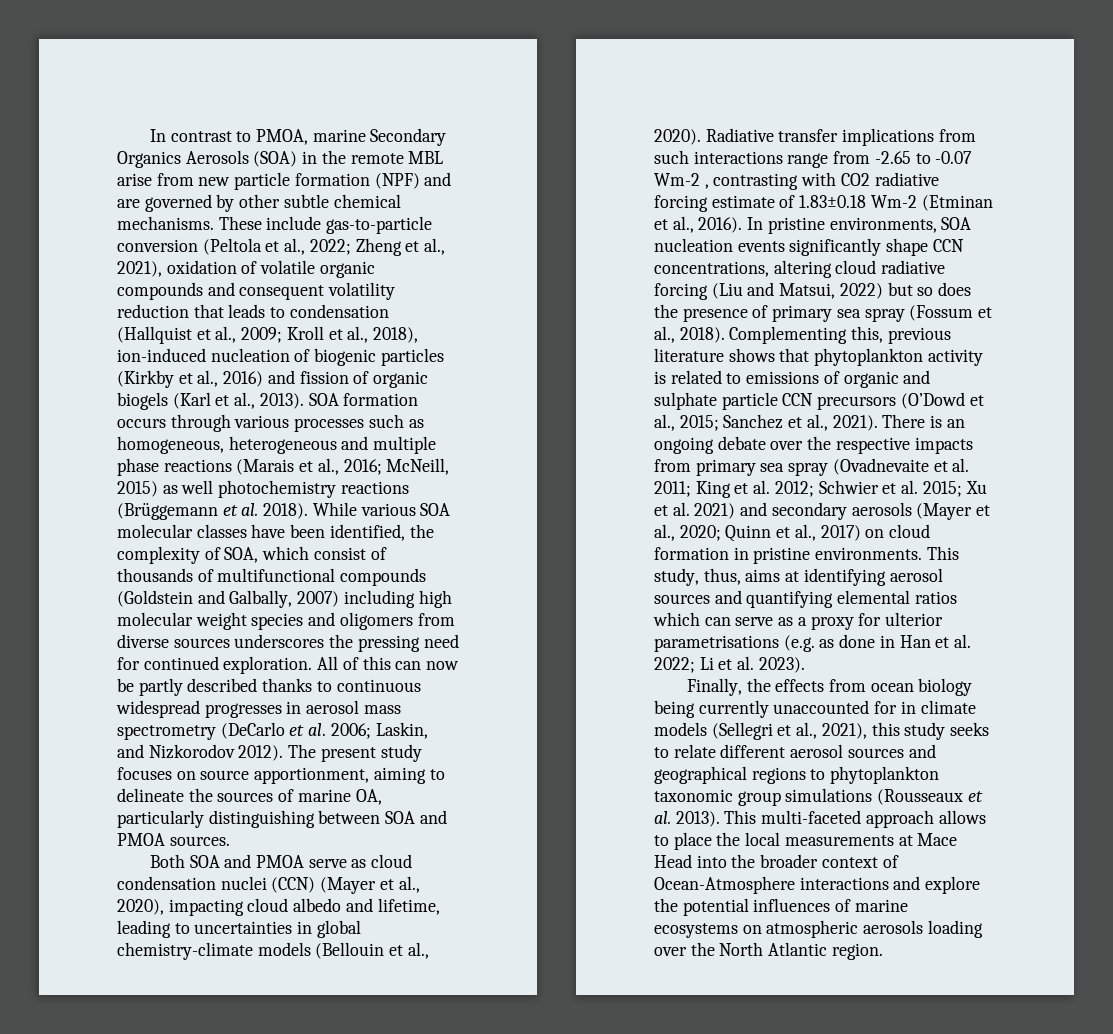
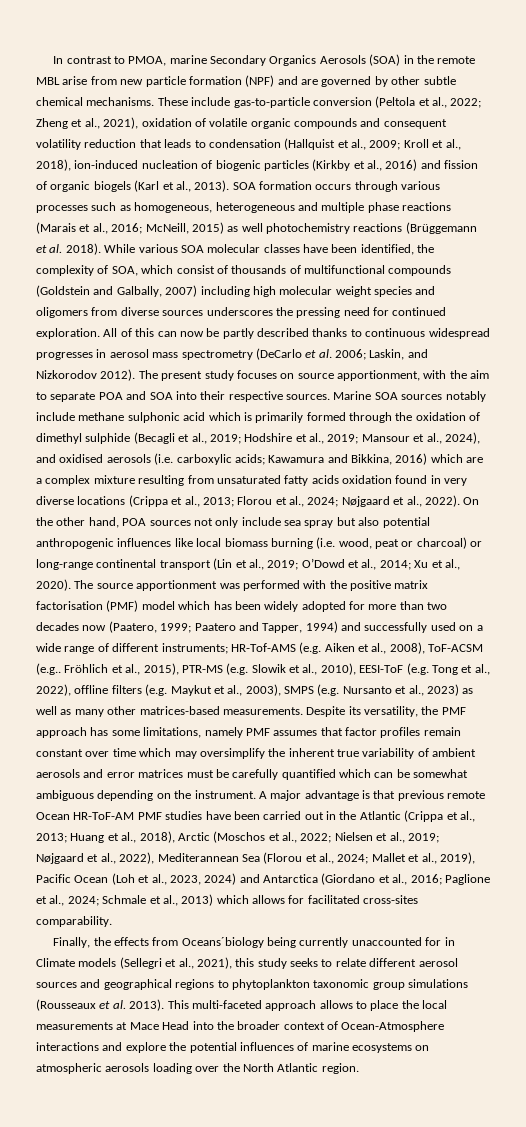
- The present study focuses on source apportionment, aiming to delineate the sources of marine OA, particularly distinguishing between SOA and PMOA sources.
- Both SOA and PMOA serve as cloud condensation nuclei (CCN) (Mayer et al., 2020), impacting cloud albedo and lifetime, leading to uncertainties in global chemistry-climate models (Bellouin et al., 2020). Radiative transfer implications from such interactions range from -2.65 to -0.07 Wm-2 , contrasting with CO2 radiative forcing estimate of 1.83±0.18 Wm-2 (Etminan et al., 2016). In pristine environments, SOA nucleation events significantly shape CCN concentrations, altering cloud radiative forcing (Liu and Matsui, 2022) but so does the presence of primary sea spray (Fossum et al., 2018). Complementing this, previous literature shows that phytoplankton activity is related to emissions of organic and sulphate particle CCN precursors (O’Dowd et al., 2015; Sanchez et al., 2021). There is an ongoing debate over the respective impacts from primary sea spray (Ovadnevaite et al. 2011; King et al. 2012; Schwier et al. 2015; Xu et al. 2021) and secondary aerosols (Mayer et al., 2020; Quinn et al., 2017) on cloud formation in pristine environments. This study, thus, aims at identifying aerosol sources and quantifying elemental ratios which can serve as a proxy for ulterior parametrisations (e.g. as done in Han et al. 2022; Li et al. 2023).
+ The present study focuses on source apportionment, with the aim to separate POA and SOA into their respective sources. Marine SOA sources notably include methane sulphonic acid which is primarily formed through the oxidation of dimethyl sulphide (Becagli et al., 2019; Hodshire et al., 2019; Mansour et al., 2024), and oxidised aerosols (i.e. carboxylic acids; Kawamura and Bikkina, 2016) which are a complex mixture resulting from unsaturated fatty acids oxidation found in very diverse locations (Crippa et al., 2013; Florou et al., 2024; Nøjgaard et al., 2022). On the other hand, POA sources not only include sea spray but also potential anthropogenic influences like local biomass burning (i.e. wood, peat or charcoal) or long-range continental transport (Lin et al., 2019; O’Dowd et al., 2014; Xu et al., 2020). The source apportionment was performed with the positive matrix factorisation (PMF) model which has been widely adopted for more than two decades now (Paatero, 1999; Paatero and Tapper, 1994) and successfully used on a wide range of different instruments; HR-Tof-AMS (e.g. Aiken et al., 2008), ToF-ACSM (e.g.. Fröhlich et al., 2015), PTR-MS (e.g. Slowik et al., 2010), EESI-ToF (e.g. Tong et al., 2022), offline filters (e.g. Maykut et al., 2003), SMPS (e.g. Nursanto et al., 2023) as well as many other matrices-based measurements. Despite its versatility, the PMF approach has some limitations, namely PMF assumes that factor profiles remain constant over time which may oversimplify the inherent true variability of ambient aerosols and error matrices must be carefully quantified which can be somewhat ambiguous depending on the instrument. A major advantage is that previous remote Ocean HR-ToF-AM PMF studies have been carried out in the Atlantic (Crippa et al., 2013; Huang et al., 2018), Arctic (Moschos et al., 2022; Nielsen et al., 2019; Nøjgaard et al., 2022), Mediterannean Sea (Florou et al., 2024; Mallet et al., 2019), Pacific Ocean (Loh et al., 2023, 2024) and Antarctica (Giordano et al., 2016; Paglione et al., 2024; Schmale et al., 2013) which allows for facilitated cross-sites comparability.
- Finally, the effects from ocean biology being currently unaccounted for in climate models (Sellegri et al., 2021), this study seeks to relate different aerosol sources and geographical regions to phytoplankton taxonomic group simulations (Rousseaux et al. 2013).
+ Finally, the effects from Oceans´biology being currently unaccounted for in Climate models (Sellegri et al., 2021), this study seeks to relate different aerosol sources and geographical regions to phytoplankton taxonomic group simulations (Rousseaux et al. 2013).

